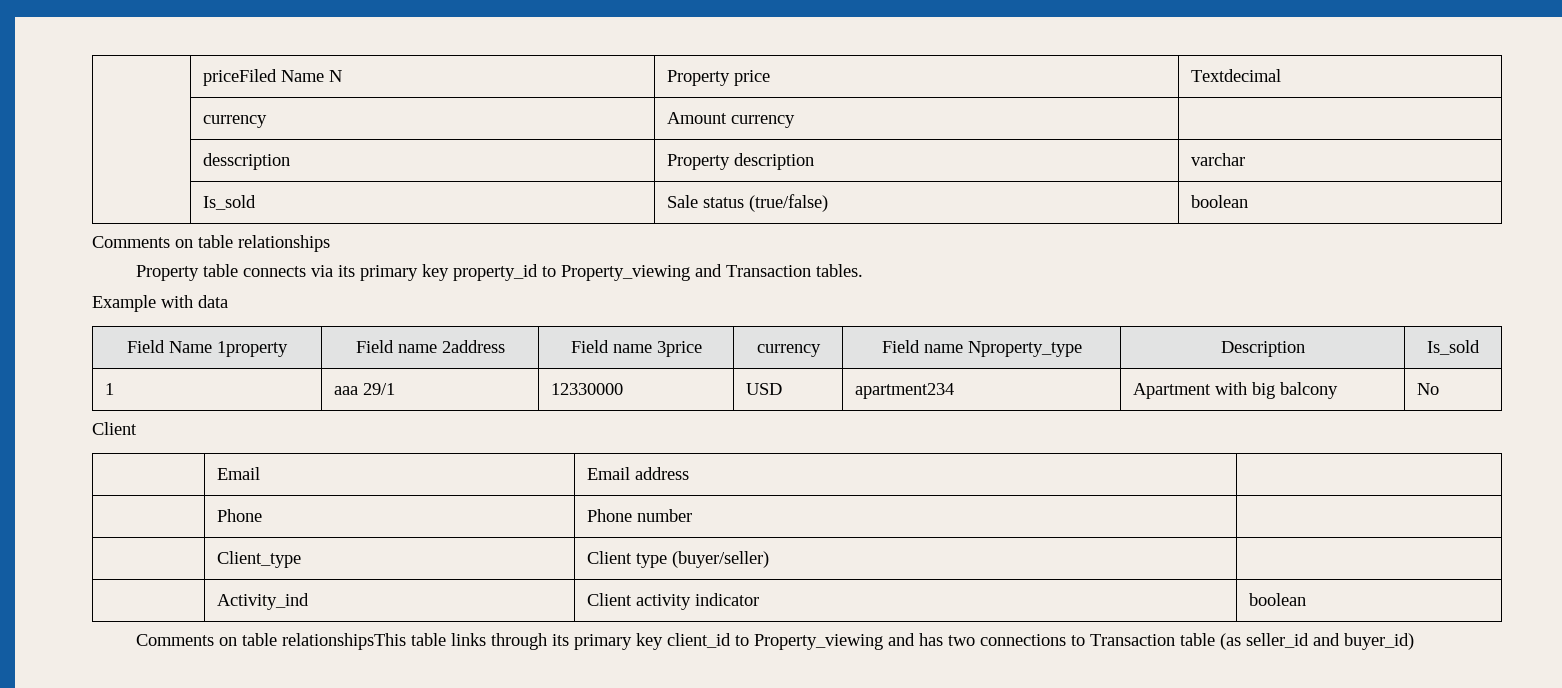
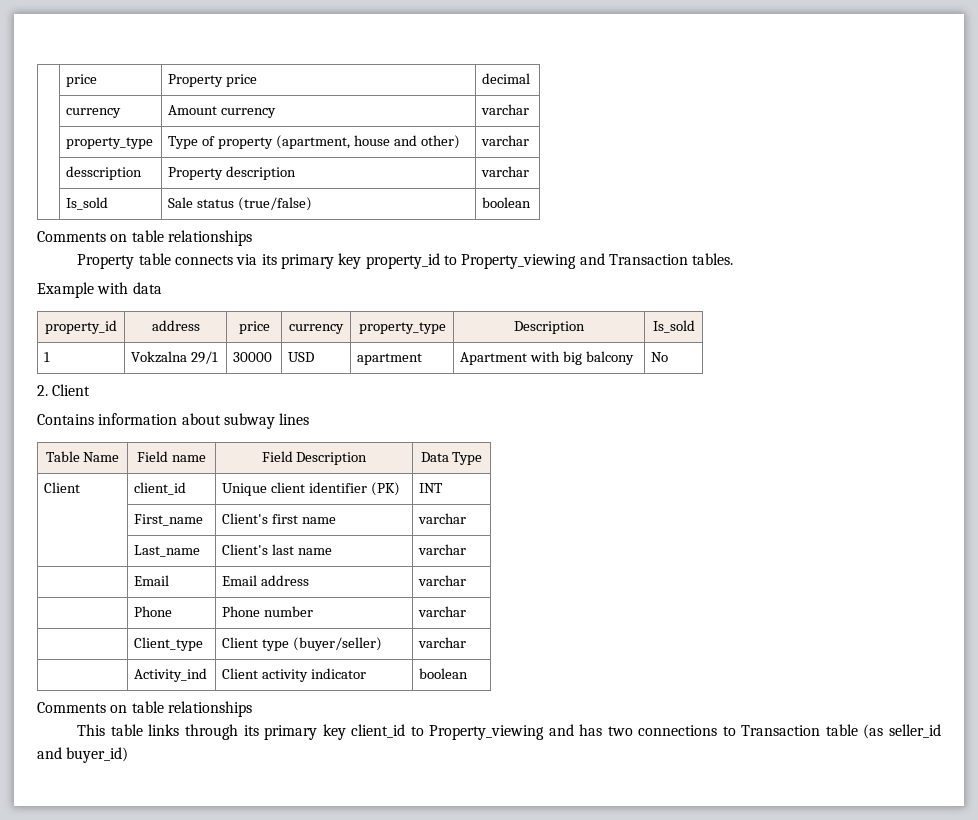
- | priceFiled Name N | Property price | Textdecimal
+ | price | Property price | decimal
- | currency | Amount currency |
+ | currency | Amount currency | varchar
+ | property_type | Type of property (apartment, house and other) | varchar
- Field Name 1property | Field name 2address | Field name 3price | currency | Field name Nproperty_type | Description | Is_sold
+ property_id | address | price | currency | property_type | Description | Is_sold
- 1 | aaa 29/1 | 12330000 | USD | apartment234 | Apartment with big balcony | No
- Client
+ 1 | Vokzalna 29/1 | 30000 | USD | apartment | Apartment with big balcony | No
+ 2. Client
+ Contains information about subway lines
+ Table Name | Field name | Field Description | Data Type
+ Client | client_id | Unique client identifier (PK) | INT
+ | First_name | Client's first name | varchar
+ | Last_name | Client's last name | varchar
- | Email | Email address |
+ | Email | Email address | varchar
- | Phone | Phone number |
+ | Phone | Phone number | varchar
- | Client_type | Client type (buyer/seller) |
+ | Client_type | Client type (buyer/seller) | varchar
  | Activity_ind | Client activity indicator | boolean
- Comments on table relationshipsThis table links through its primary key client_id to Property_viewing and has two connections to Transaction table (as seller_id and buyer_id)
+ Comments on table relationships
+ This table links through its primary key client_id to Property_viewing and has two connections to Transaction table (as seller_id and buyer_id)

